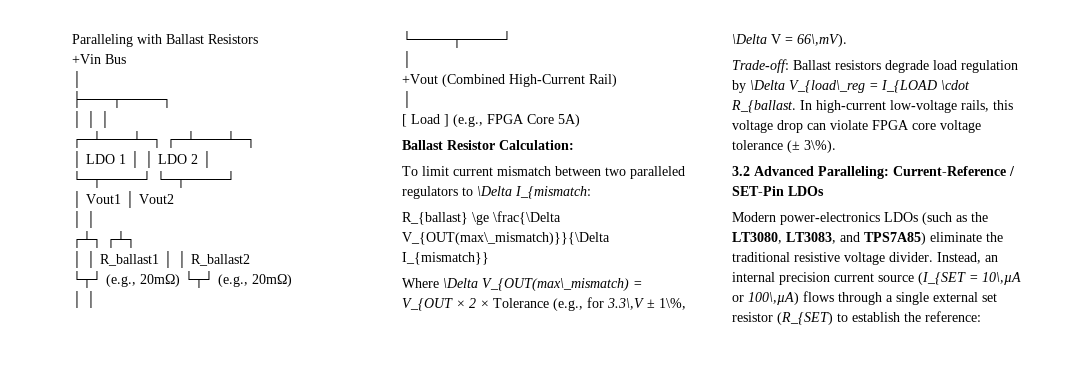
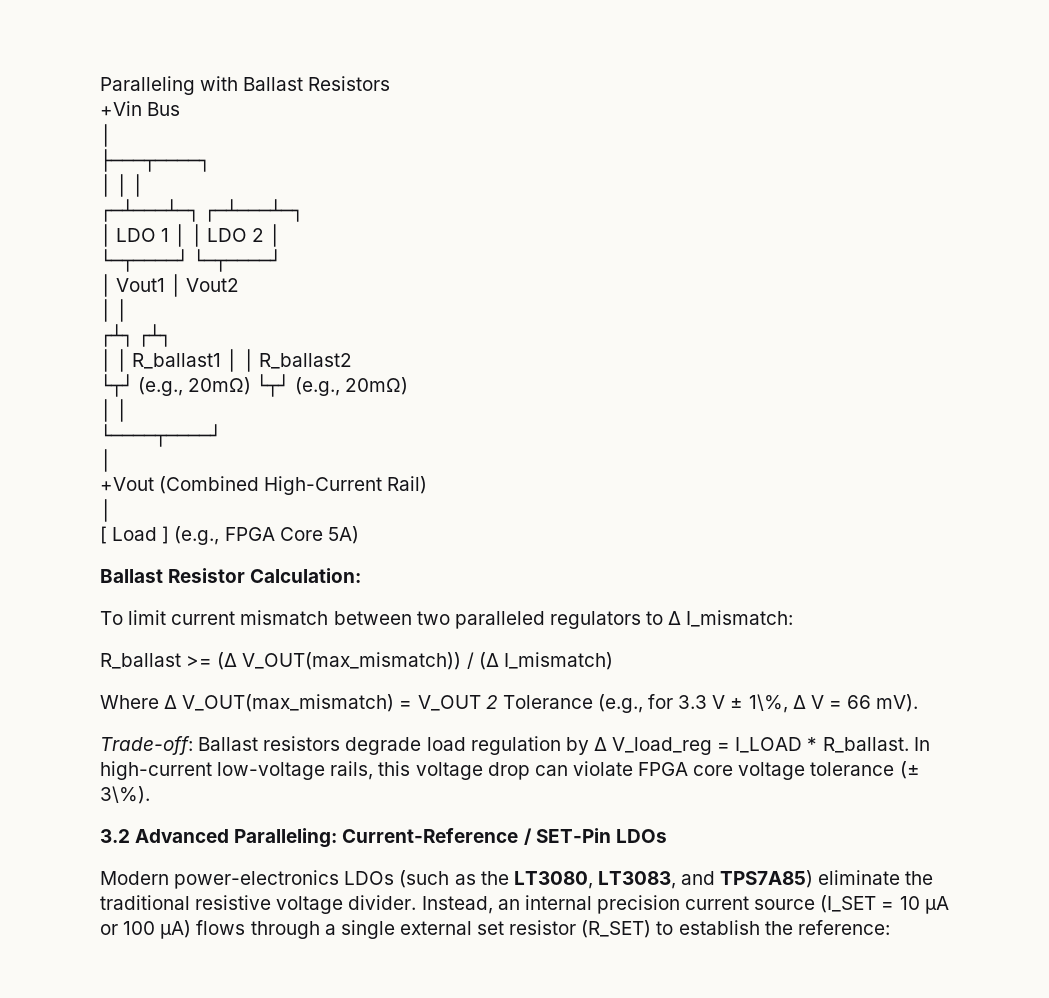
- To limit current mismatch between two paralleled regulators to \Delta I_{mismatch:
- R_{ballast} \ge \frac{\Delta V_{OUT(max\_mismatch)}}{\Delta I_{mismatch}}
- Where \Delta V_{OUT(max\_mismatch) = V_{OUT × 2 × Tolerance (e.g., for 3.3\,V ± 1\%, \Delta V = 66\,mV).
+ To limit current mismatch between two paralleled regulators to Δ I_mismatch:
+ R_ballast >= (Δ V_OUT(max_mismatch)) / (Δ I_mismatch)
+ Where Δ V_OUT(max_mismatch) = V_OUT 2 Tolerance (e.g., for 3.3 V ± 1\%, Δ V = 66 mV).
- Trade-off: Ballast resistors degrade load regulation by \Delta V_{load\_reg = I_{LOAD \cdot R_{ballast.
+ Trade-off: Ballast resistors degrade load regulation by Δ V_load_reg = I_LOAD * R_ballast.
- Instead, an internal precision current source (I_{SET = 10\,µA or 100\,µA) flows through a single external set resistor (R_{SET) to establish the reference:
+ Instead, an internal precision current source (I_SET = 10 µA or 100 µA) flows through a single external set resistor (R_SET) to establish the reference:

